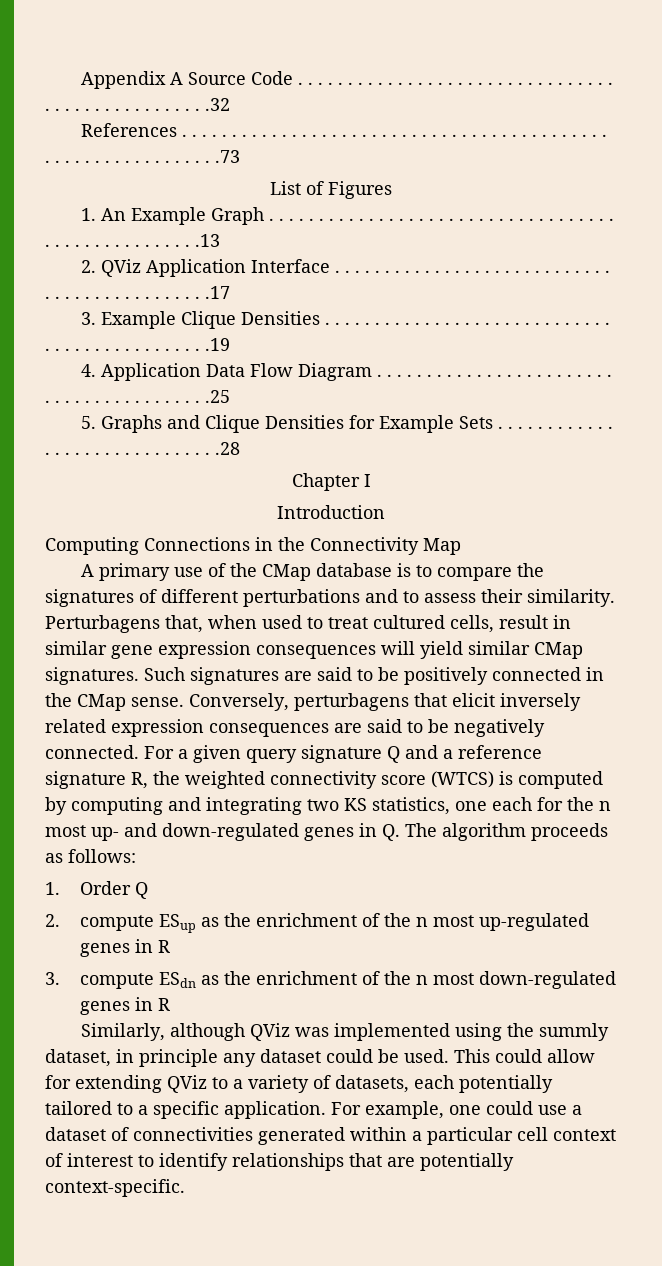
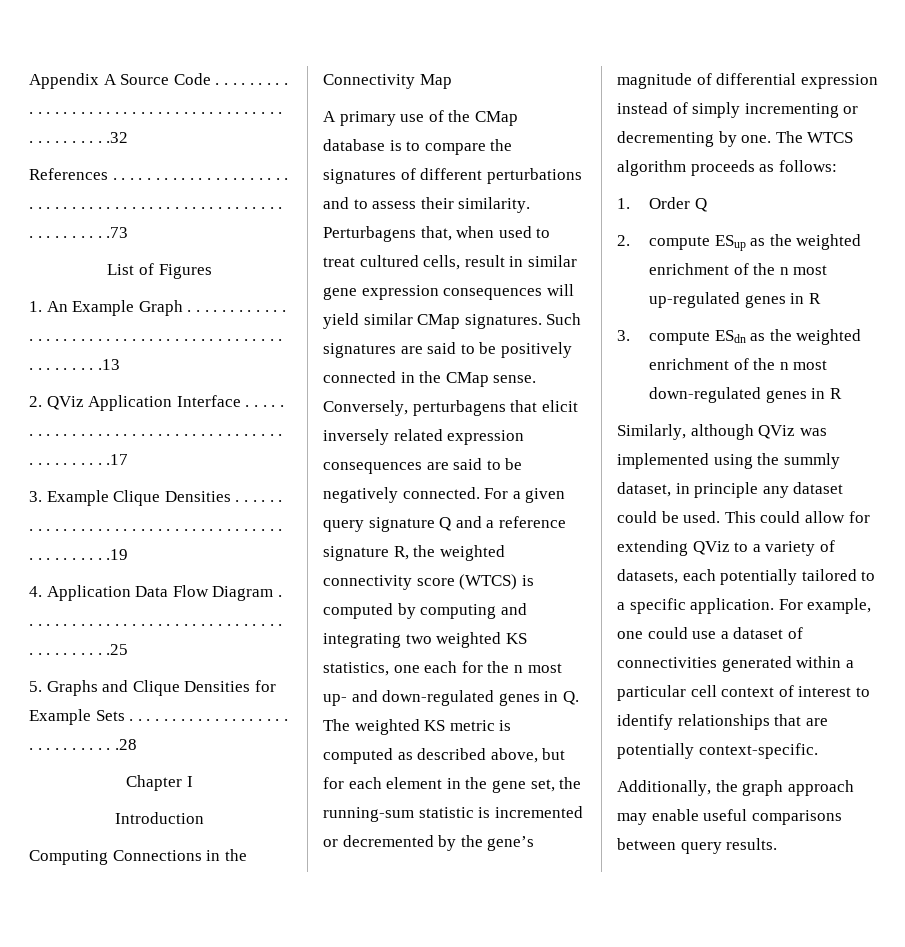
- For a given query signature Q and a reference signature R, the weighted connectivity score (WTCS) is computed by computing and integrating two KS statistics, one each for the n most up- and down-regulated genes in Q. The algorithm proceeds as follows:
+ For a given query signature Q and a reference signature R, the weighted connectivity score (WTCS) is computed by computing and integrating two weighted KS statistics, one each for the n most up- and down-regulated genes in Q. The weighted KS metric is computed as described above, but for each element in the gene set, the running-sum statistic is incremented or decremented by the gene’s magnitude of differential expression instead of simply incrementing or decrementing by one. The WTCS algorithm proceeds as follows:
- 2. compute ESup as the enrichment of the n most up-regulated genes in R
+ 2. compute ESup as the weighted enrichment of the n most up-regulated genes in R
- 3. compute ESdn as the enrichment of the n most down-regulated genes in R
+ 3. compute ESdn as the weighted enrichment of the n most down-regulated genes in R
+ Additionally, the graph approach may enable useful comparisons between query results.

